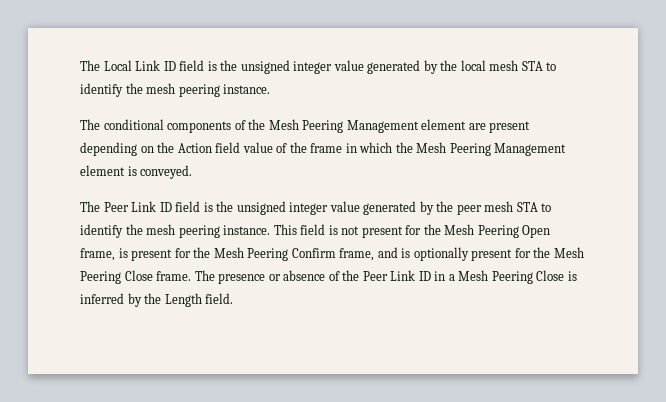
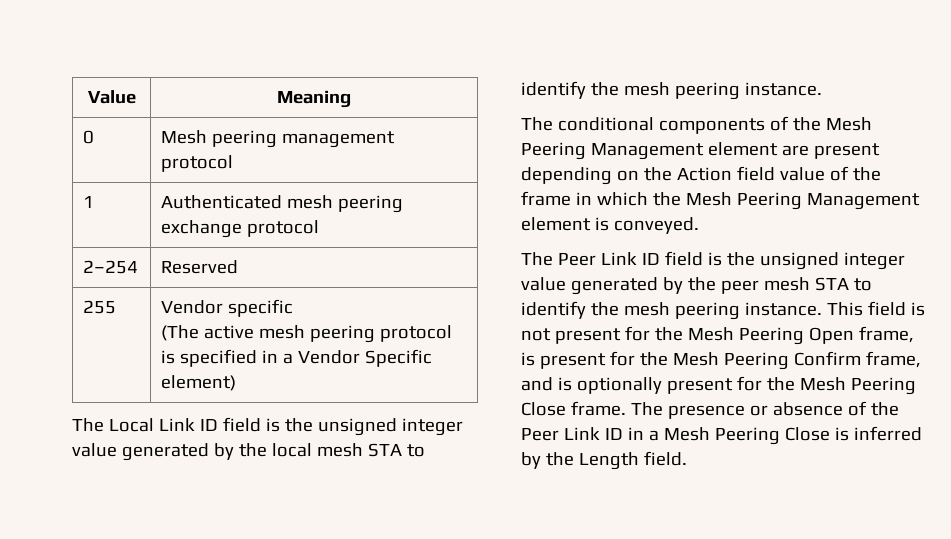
+ Value | Meaning
+ 0 | Mesh peering management protocol
+ 1 | Authenticated mesh peering exchange protocol
+ 2–254 | Reserved
+ 255 | Vendor specific
+ (The active mesh peering protocol is specified in a Vendor Specific element)

